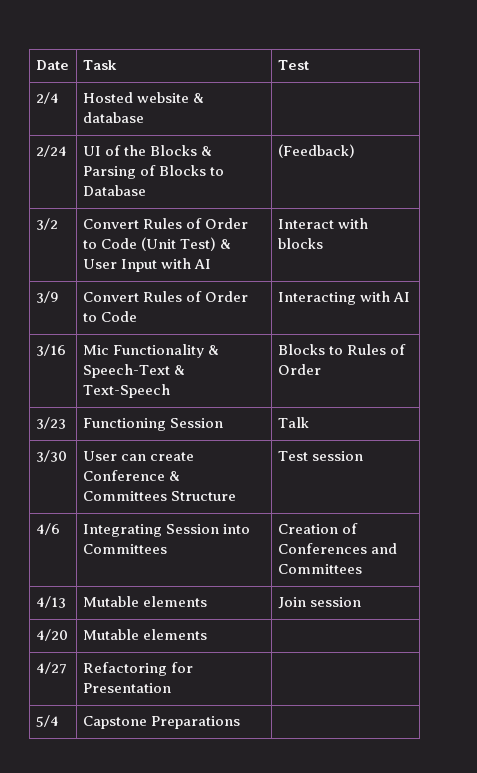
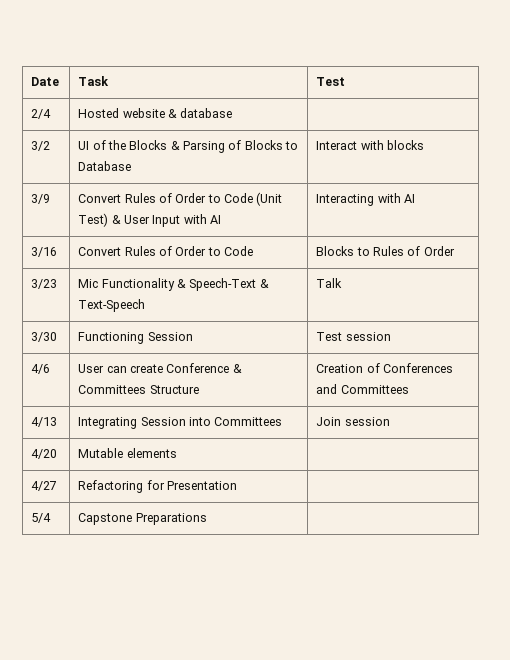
- 2/24 | UI of the Blocks & Parsing of Blocks to Database | (Feedback)
- 3/2 | Convert Rules of Order to Code (Unit Test) & User Input with AI | Interact with blocks
- 3/9 | Convert Rules of Order to Code | Interacting with AI
- 3/16 | Mic Functionality & Speech-Text & Text-Speech | Blocks to Rules of Order
+ 3/2 | UI of the Blocks & Parsing of Blocks to Database | Interact with blocks
+ 3/9 | Convert Rules of Order to Code (Unit Test) & User Input with AI | Interacting with AI
+ 3/16 | Convert Rules of Order to Code | Blocks to Rules of Order
- 3/23 | Functioning Session | Talk
- 3/30 | User can create Conference & Committees Structure | Test session
- 4/6 | Integrating Session into Committees | Creation of Conferences and Committees
+ 3/23 | Mic Functionality & Speech-Text & Text-Speech | Talk
+ 3/30 | Functioning Session | Test session
+ 4/6 | User can create Conference & Committees Structure | Creation of Conferences and Committees
- 4/13 | Mutable elements | Join session
+ 4/13 | Integrating Session into Committees | Join session

